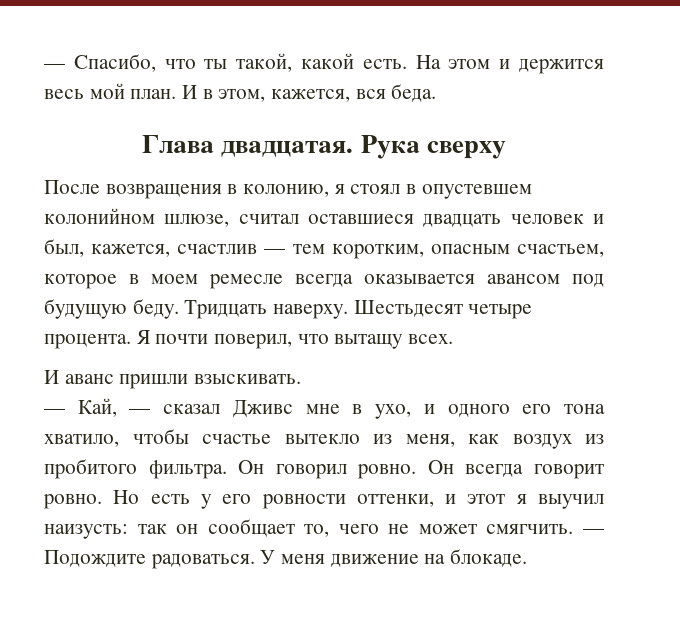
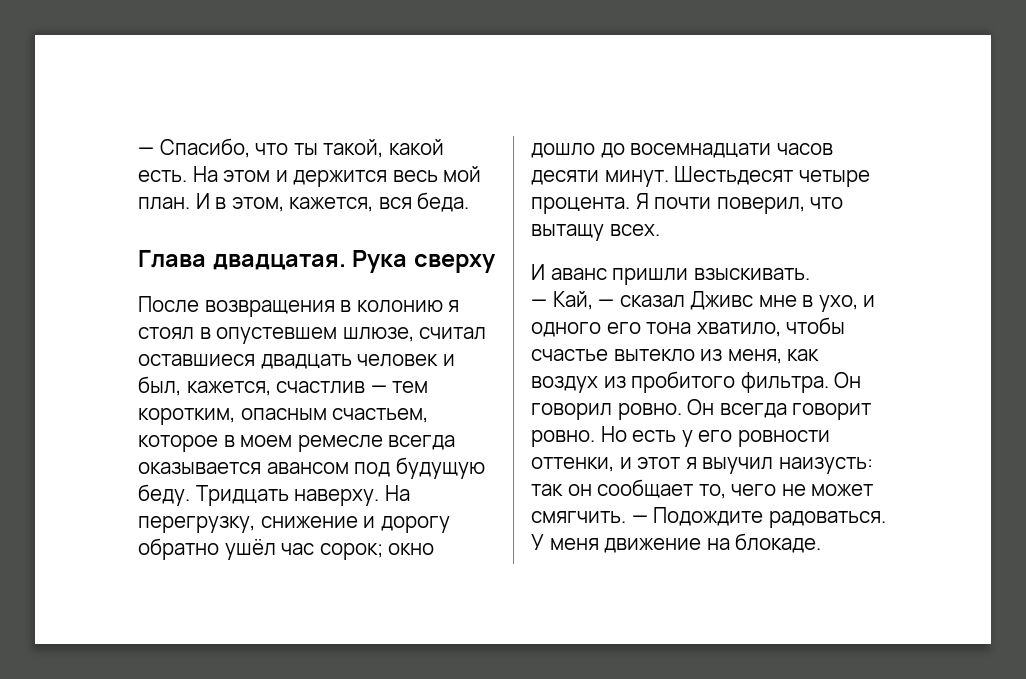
- После возвращения в колонию, я стоял в опустевшем колонийном шлюзе, считал оставшиеся двадцать человек и был, кажется, счастлив — тем коротким, опасным счастьем, которое в моем ремесле всегда оказывается авансом под будущую беду.
+ После возвращения в колонию я стоял в опустевшем шлюзе, считал оставшиеся двадцать человек и был, кажется, счастлив — тем коротким, опасным счастьем, которое в моем ремесле всегда оказывается авансом под будущую беду.
+ На перегрузку, снижение и дорогу обратно ушёл час сорок; окно дошло до восемнадцати часов десяти минут.

